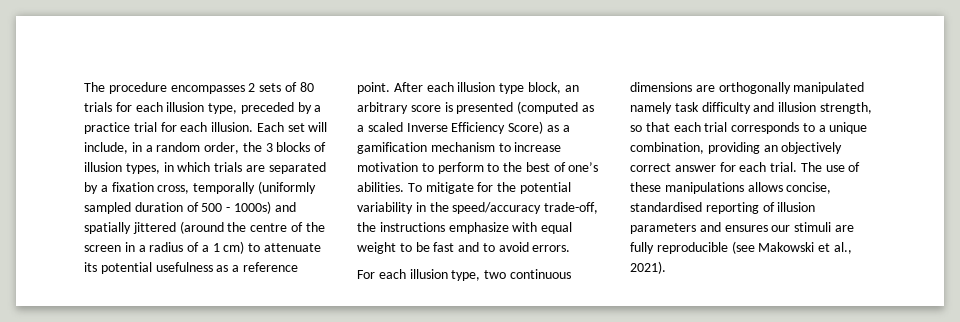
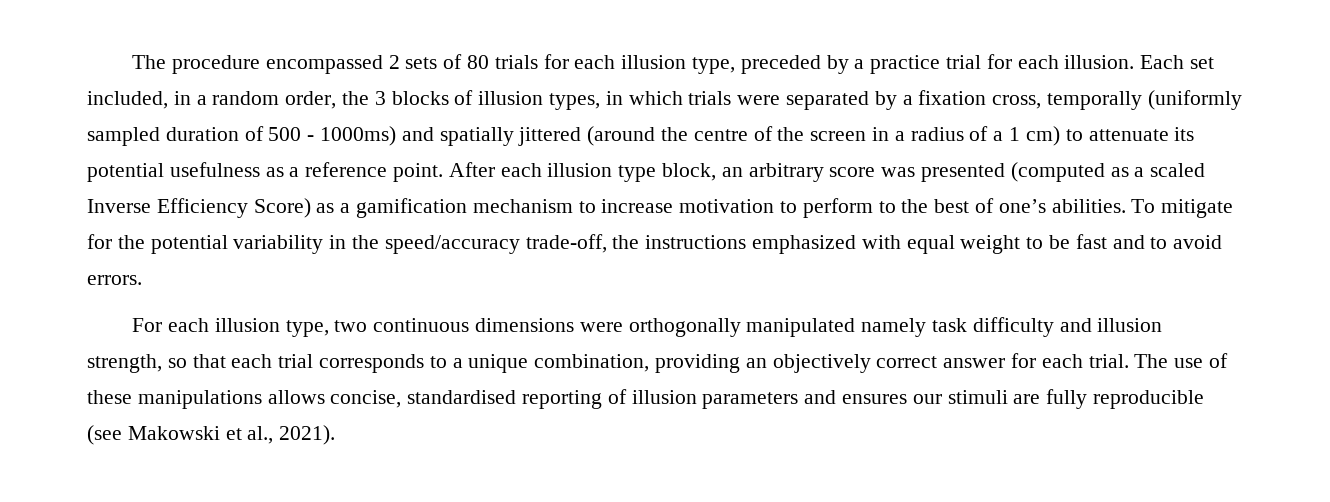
- The procedure encompasses 2 sets of 80 trials for each illusion type, preceded by a practice trial for each illusion.
+ The procedure encompassed 2 sets of 80 trials for each illusion type, preceded by a practice trial for each illusion.
- Each set will include, in a random order, the 3 blocks of illusion types, in which trials are separated by a fixation cross, temporally (uniformly sampled duration of 500 - 1000s) and spatially jittered (around the centre of the screen in a radius of a 1 cm) to attenuate its potential usefulness as a reference point.
+ Each set included, in a random order, the 3 blocks of illusion types, in which trials were separated by a fixation cross, temporally (uniformly sampled duration of 500 - 1000ms) and spatially jittered (around the centre of the screen in a radius of a 1 cm) to attenuate its potential usefulness as a reference point.
- After each illusion type block, an arbitrary score is presented (computed as a scaled Inverse Efficiency Score) as a gamification mechanism to increase motivation to perform to the best of one’s abilities.
+ After each illusion type block, an arbitrary score was presented (computed as a scaled Inverse Efficiency Score) as a gamification mechanism to increase motivation to perform to the best of one’s abilities.
- To mitigate for the potential variability in the speed/accuracy trade-off, the instructions emphasize with equal weight to be fast and to avoid errors.
+ To mitigate for the potential variability in the speed/accuracy trade-off, the instructions emphasized with equal weight to be fast and to avoid errors.
- For each illusion type, two continuous dimensions are orthogonally manipulated namely task difficulty and illusion strength, so that each trial corresponds to a unique combination, providing an objectively correct answer for each trial.
+ For each illusion type, two continuous dimensions were orthogonally manipulated namely task difficulty and illusion strength, so that each trial corresponds to a unique combination, providing an objectively correct answer for each trial.

